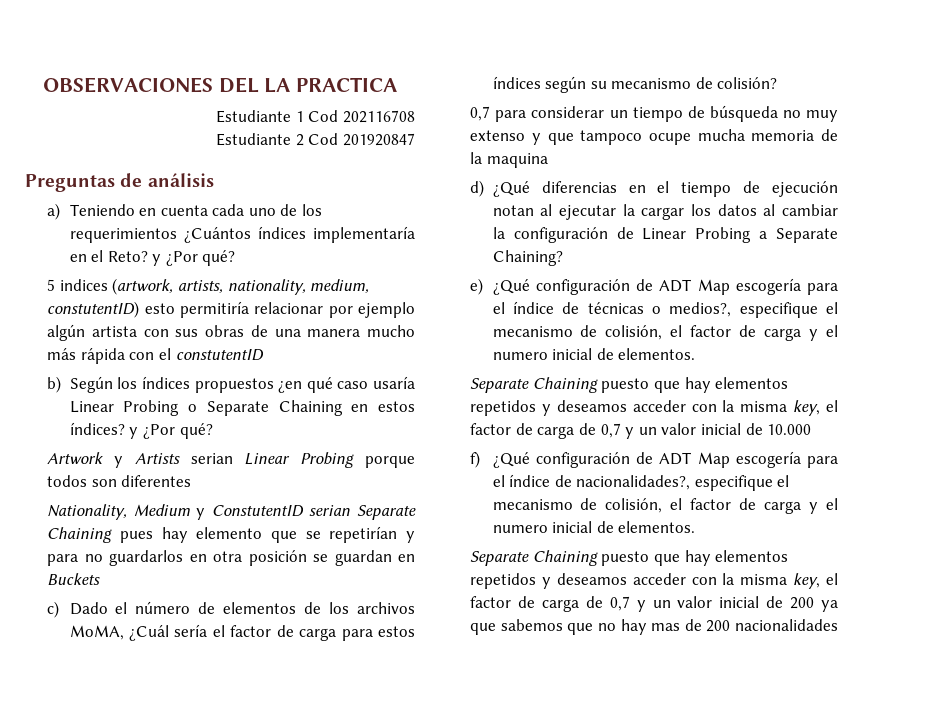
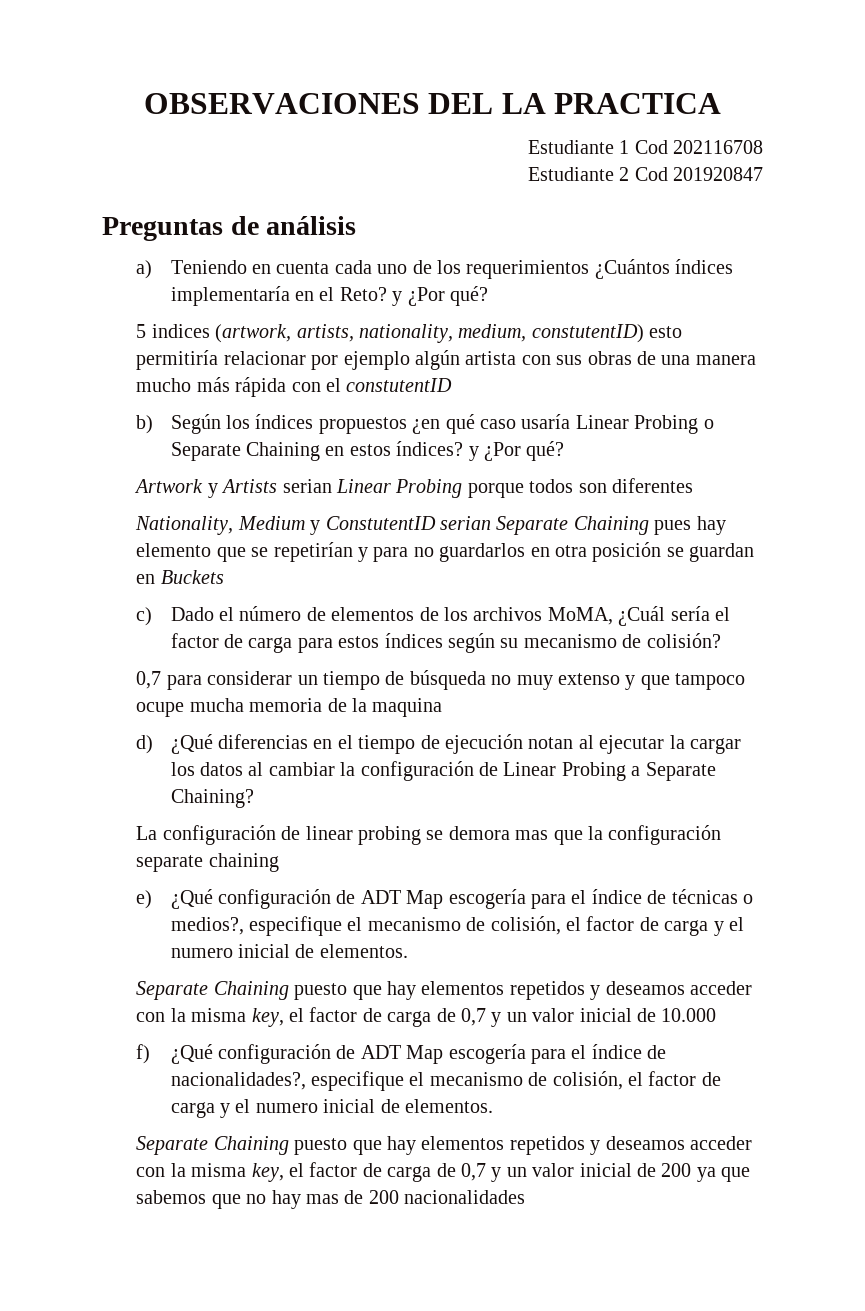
+ La configuración de linear probing se demora mas que la configuración separate chaining

